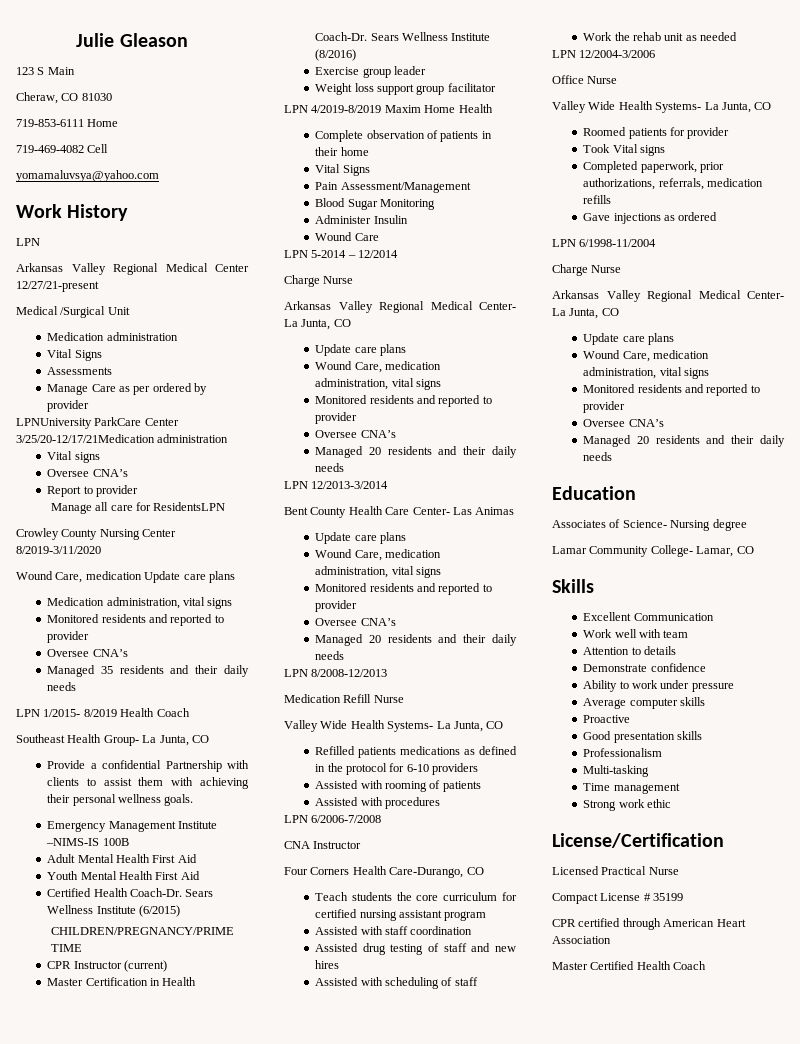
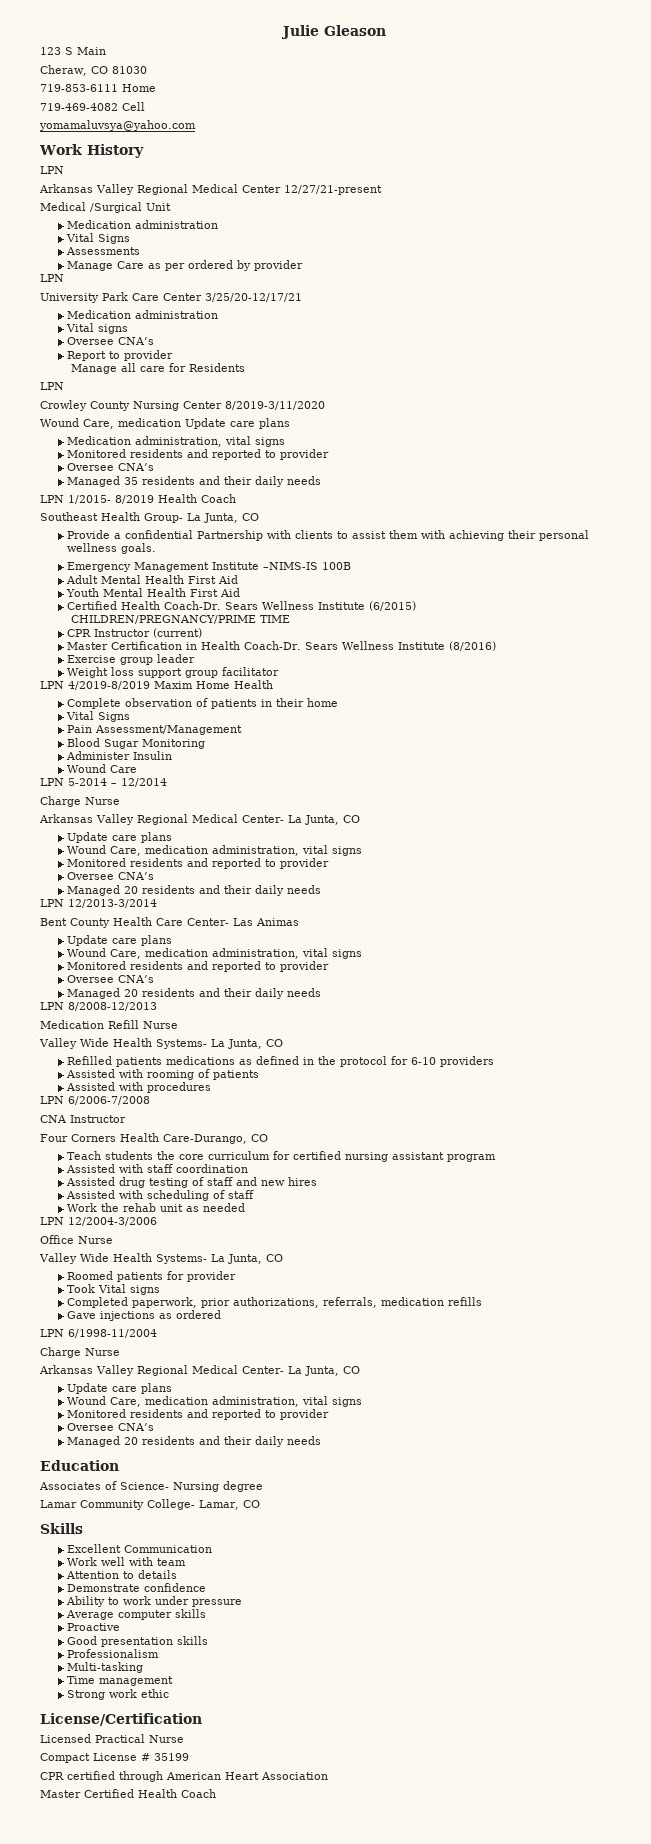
  Manage Care as per ordered by provider
- LPNUniversity ParkCare Center 3/25/20-12/17/21Medication administration
+ LPN
+ University Park Care Center 3/25/20-12/17/21
+ Medication administration
- Manage all care for ResidentsLPN
+ Manage all care for Residents
+ LPN

